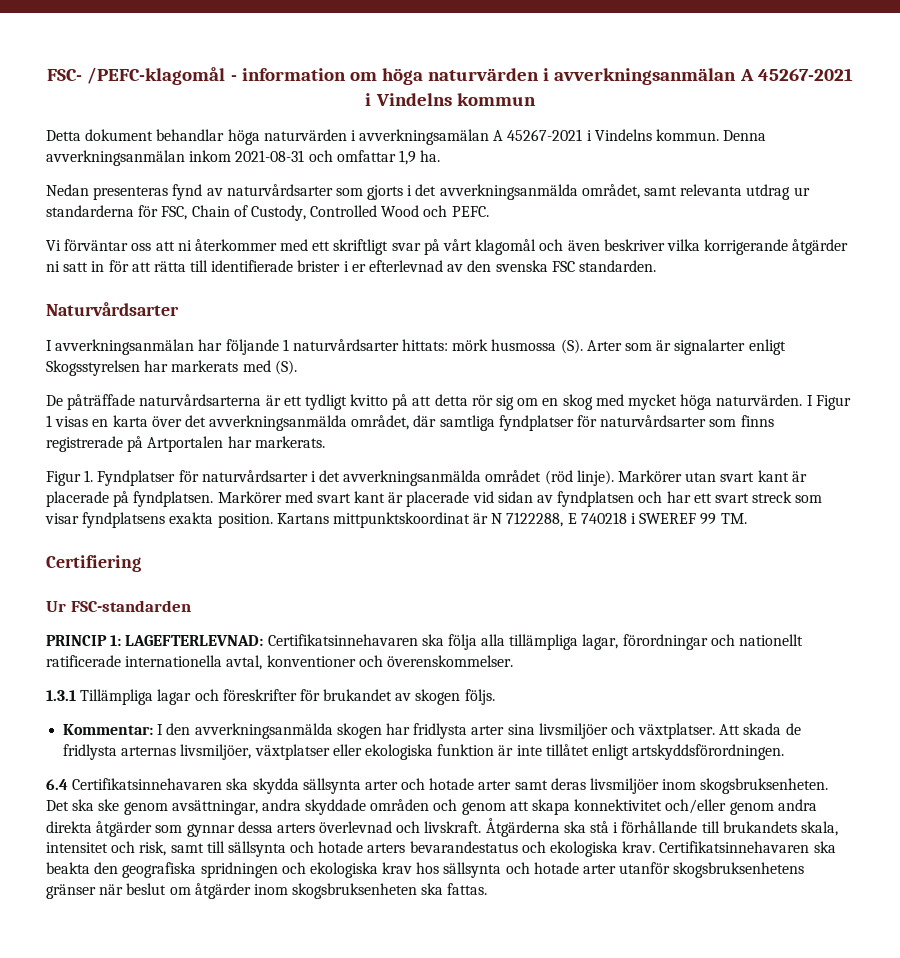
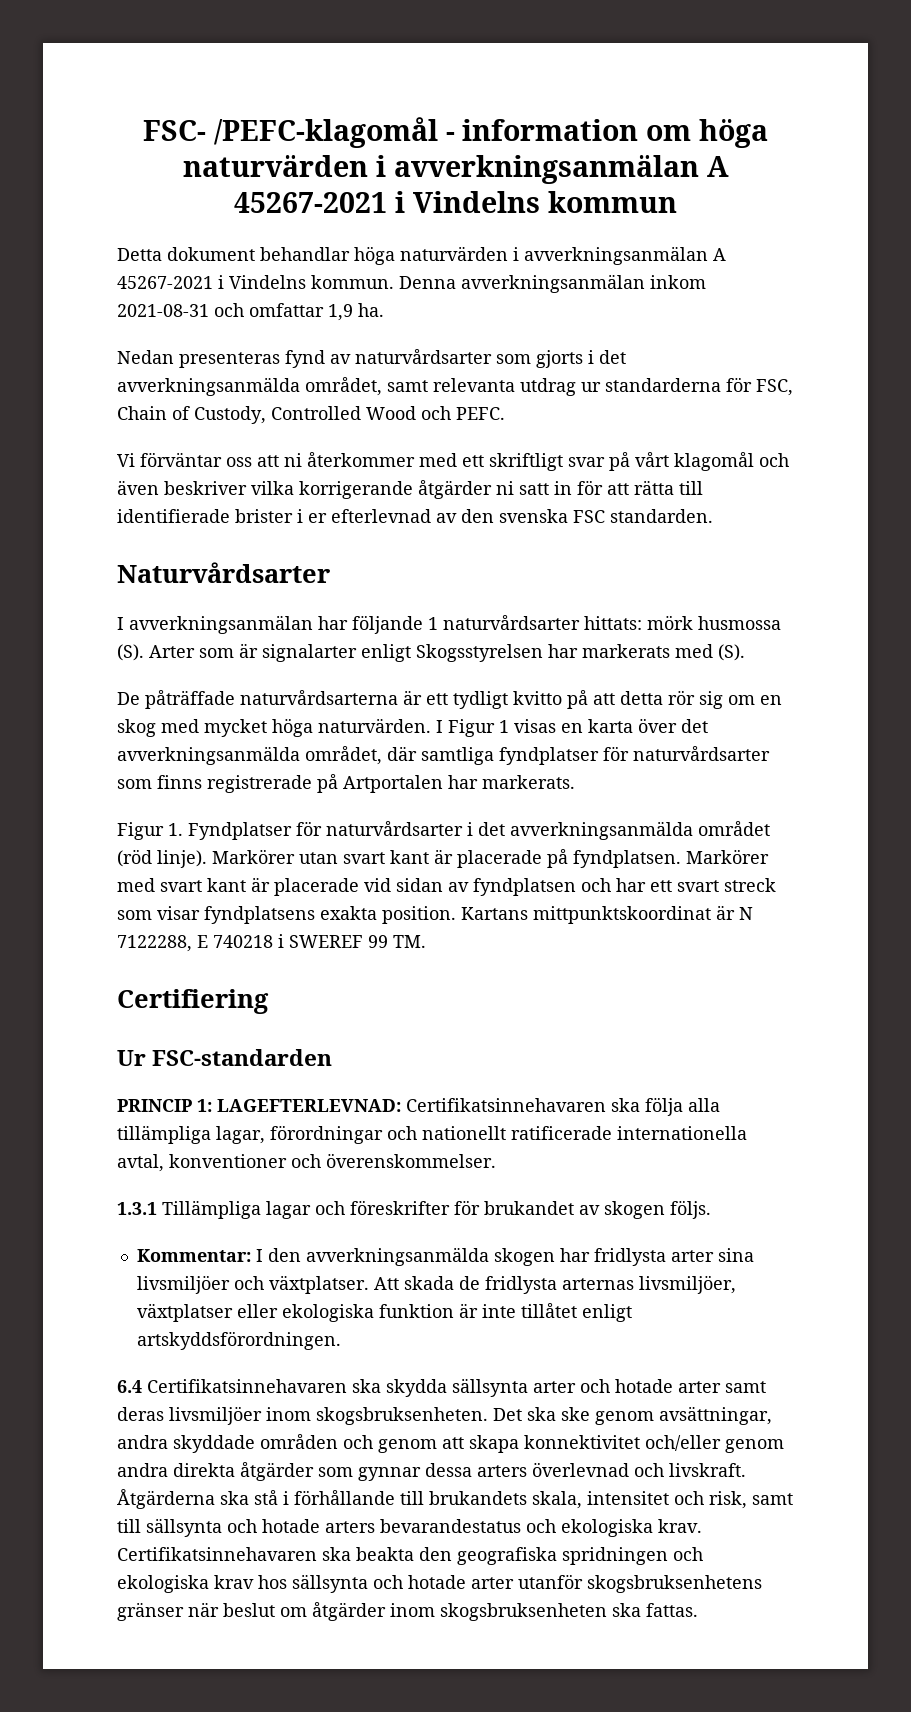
- Detta dokument behandlar höga naturvärden i avverkningsamälan A 45267-2021 i Vindelns kommun.
+ Detta dokument behandlar höga naturvärden i avverkningsanmälan A 45267-2021 i Vindelns kommun.

